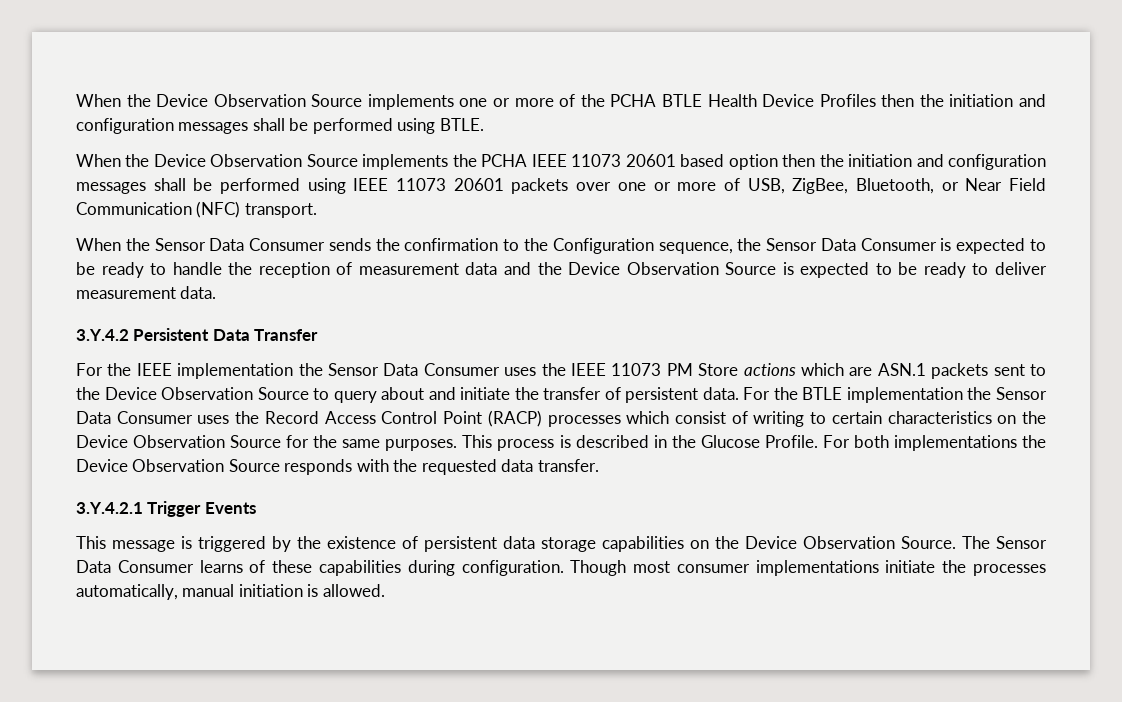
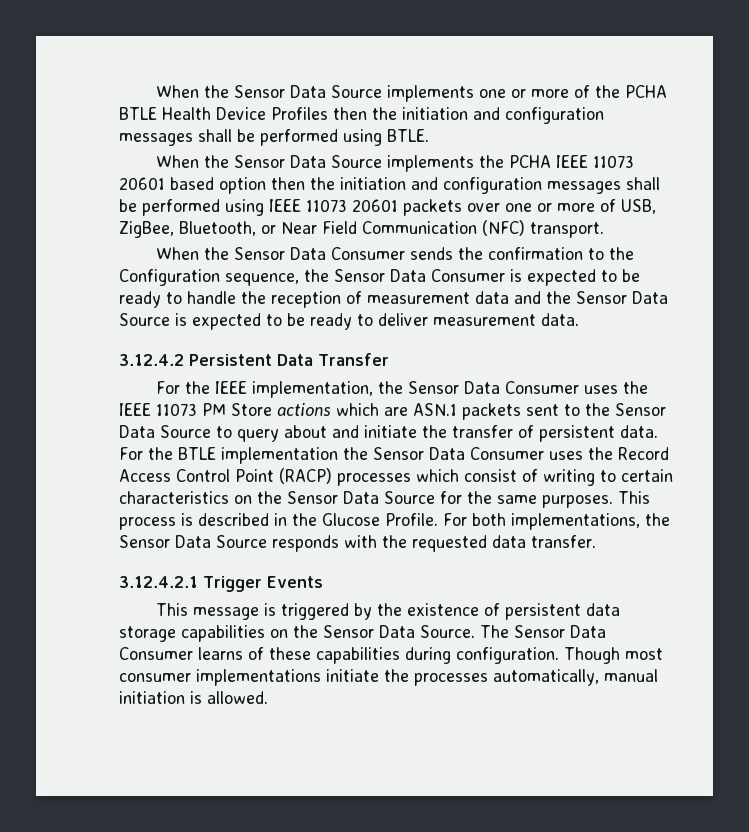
- When the Device Observation Source implements one or more of the PCHA BTLE Health Device Profiles then the initiation and configuration messages shall be performed using BTLE.
+ When the Sensor Data Source implements one or more of the PCHA BTLE Health Device Profiles then the initiation and configuration messages shall be performed using BTLE.
- When the Device Observation Source implements the PCHA IEEE 11073 20601 based option then the initiation and configuration messages shall be performed using IEEE 11073 20601 packets over one or more of USB, ZigBee, Bluetooth, or Near Field Communication (NFC) transport.
+ When the Sensor Data Source implements the PCHA IEEE 11073 20601 based option then the initiation and configuration messages shall be performed using IEEE 11073 20601 packets over one or more of USB, ZigBee, Bluetooth, or Near Field Communication (NFC) transport.
- When the Sensor Data Consumer sends the confirmation to the Configuration sequence, the Sensor Data Consumer is expected to be ready to handle the reception of measurement data and the Device Observation Source is expected to be ready to deliver measurement data.
+ When the Sensor Data Consumer sends the confirmation to the Configuration sequence, the Sensor Data Consumer is expected to be ready to handle the reception of measurement data and the Sensor Data Source is expected to be ready to deliver measurement data.
- 3.Y.4.2 Persistent Data Transfer
+ 3.12.4.2 Persistent Data Transfer
- For the IEEE implementation the Sensor Data Consumer uses the IEEE 11073 PM Store actions which are ASN.1 packets sent to the Device Observation Source to query about and initiate the transfer of persistent data.
+ For the IEEE implementation, the Sensor Data Consumer uses the IEEE 11073 PM Store actions which are ASN.1 packets sent to the Sensor Data Source to query about and initiate the transfer of persistent data.
- For the BTLE implementation the Sensor Data Consumer uses the Record Access Control Point (RACP) processes which consist of writing to certain characteristics on the Device Observation Source for the same purposes.
+ For the BTLE implementation the Sensor Data Consumer uses the Record Access Control Point (RACP) processes which consist of writing to certain characteristics on the Sensor Data Source for the same purposes.
- For both implementations the Device Observation Source responds with the requested data transfer.
+ For both implementations, the Sensor Data Source responds with the requested data transfer.
- 3.Y.4.2.1 Trigger Events
+ 3.12.4.2.1 Trigger Events
- This message is triggered by the existence of persistent data storage capabilities on the Device Observation Source.
+ This message is triggered by the existence of persistent data storage capabilities on the Sensor Data Source.

